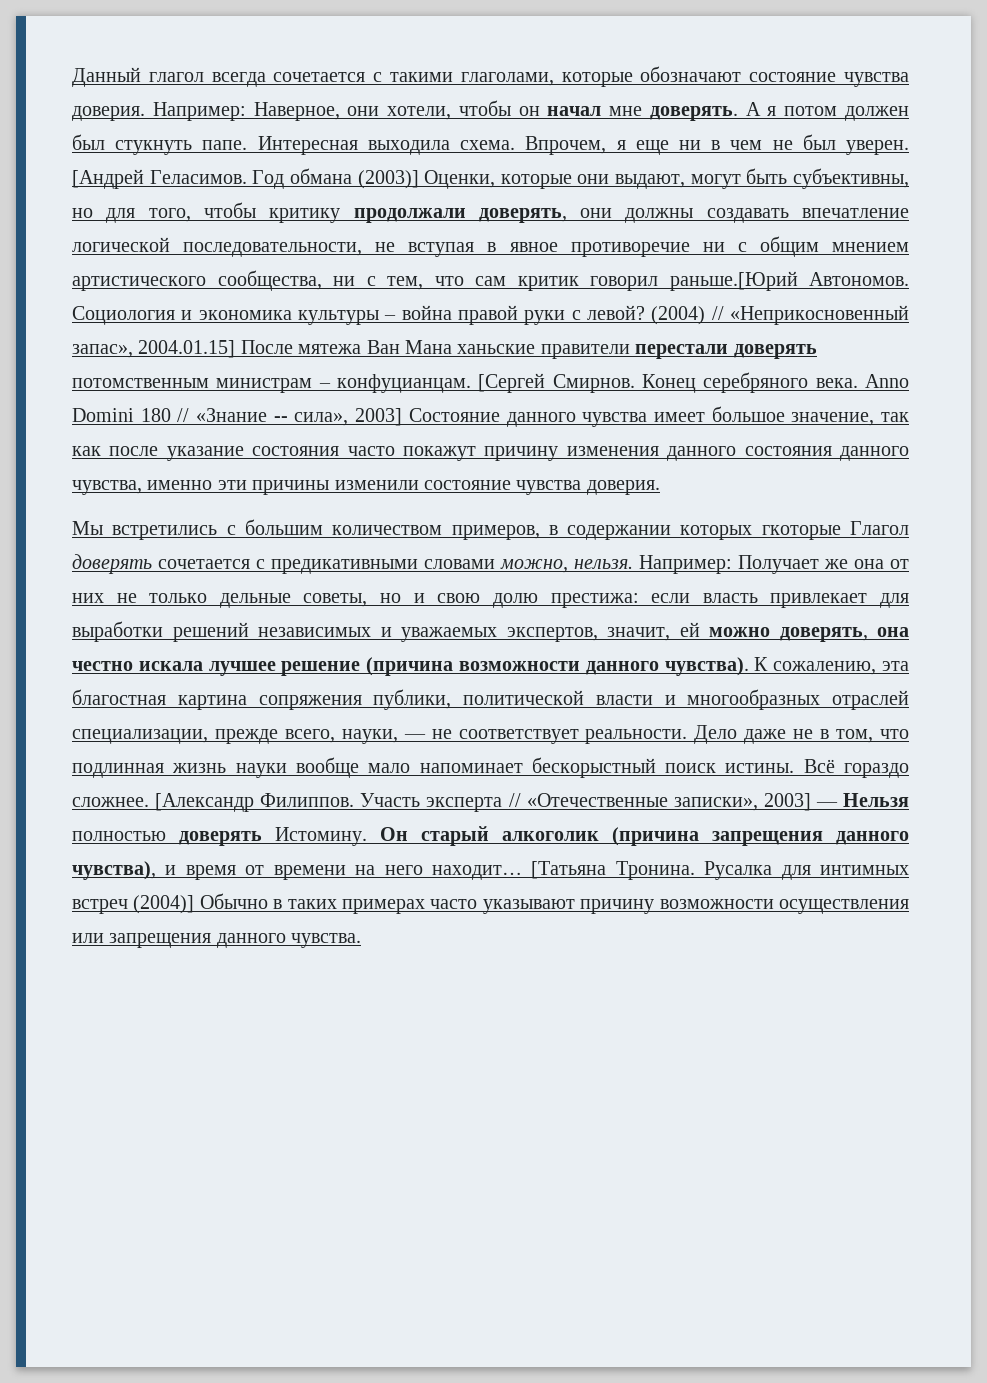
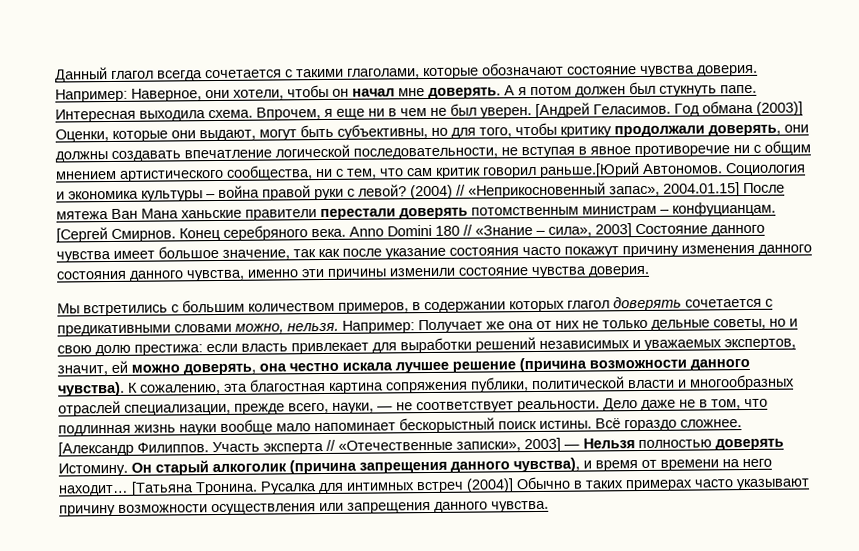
- Anno Domini 180 // «Знание -- сила», 2003] Состояние данного чувства имеет большое значение, так как после указание состояния часто покажут причину изменения данного состояния данного чувства, именно эти причины изменили состояние чувства доверия.
+ Anno Domini 180 // «Знание – сила», 2003] Состояние данного чувства имеет большое значение, так как после указание состояния часто покажут причину изменения данного состояния данного чувства, именно эти причины изменили состояние чувства доверия.
- Мы встретились с большим количеством примеров, в содержании которых гкоторые Глагол доверять сочетается с предикативными словами можно, нельзя.
+ Мы встретились с большим количеством примеров, в содержании которых глагол доверять сочетается с предикативными словами можно, нельзя.

